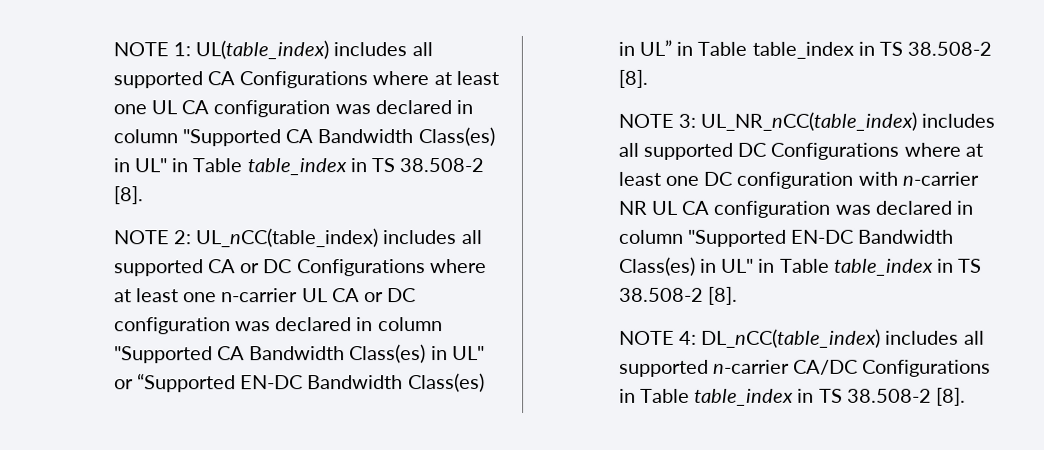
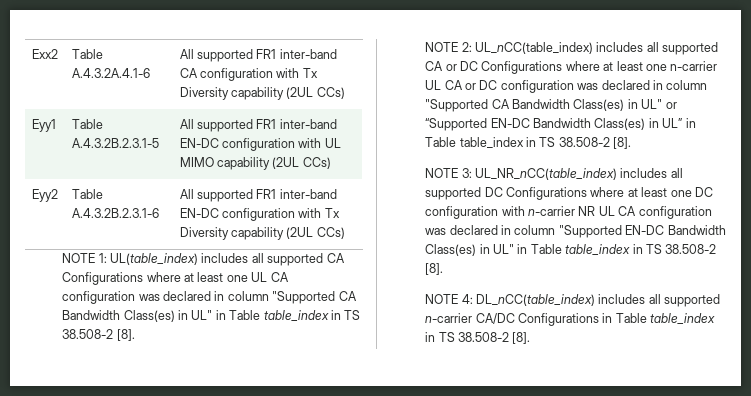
+ Exx2 | Table A.4.3.2A.4.1-6 | All supported FR1 inter-band CA configuration with Tx Diversity capability (2UL CCs)
+ Eyy1 | Table A.4.3.2B.2.3.1-5 | All supported FR1 inter-band EN-DC configuration with UL MIMO capability (2UL CCs)
+ Eyy2 | Table A.4.3.2B.2.3.1-6 | All supported FR1 inter-band EN-DC configuration with Tx Diversity capability (2UL CCs)

